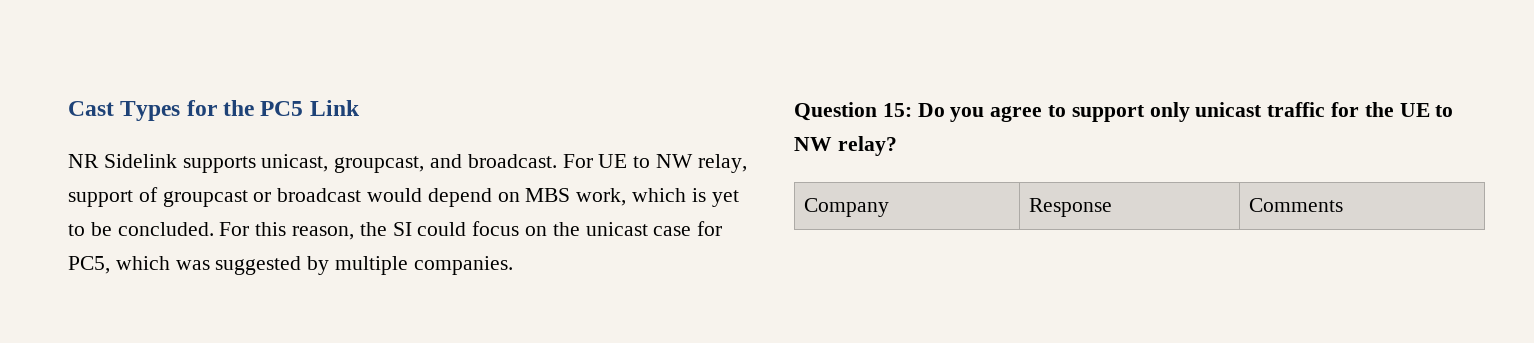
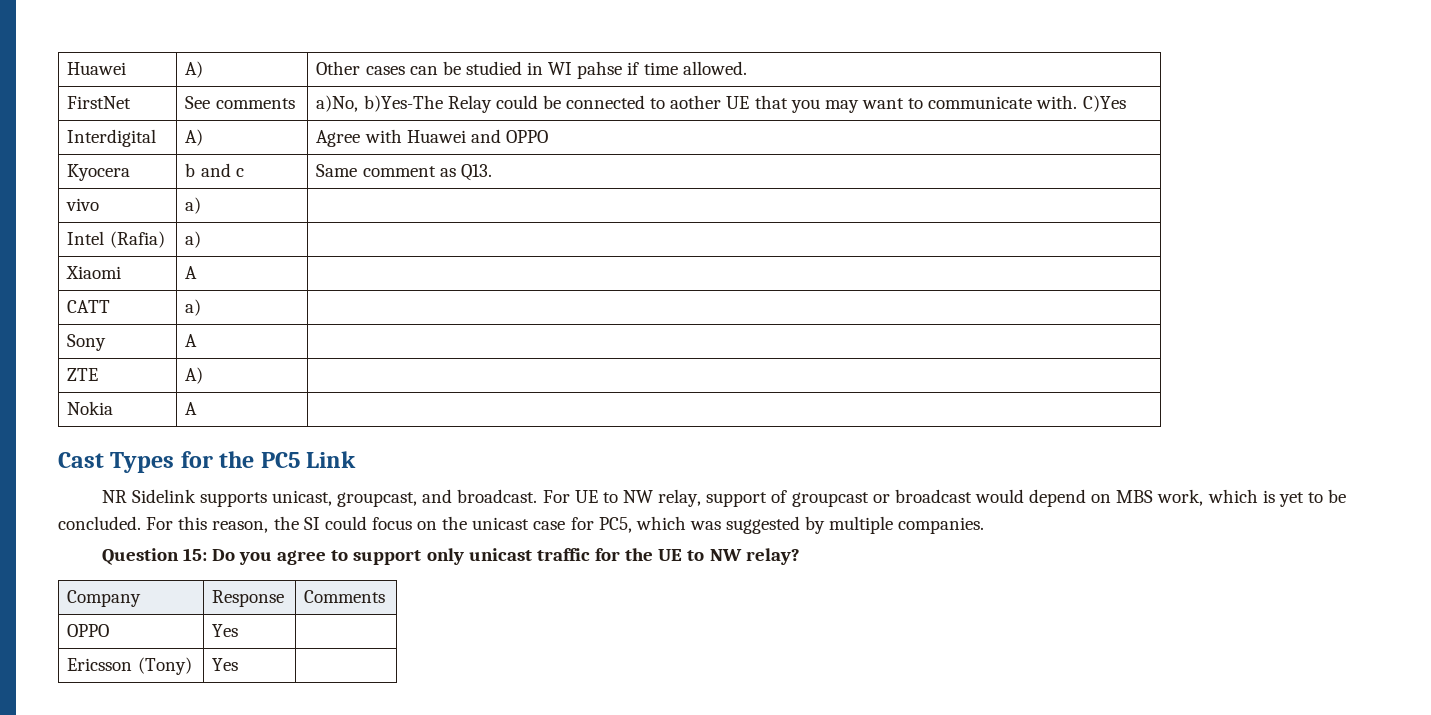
+ Huawei | A) | Other cases can be studied in WI pahse if time allowed.
+ FirstNet | See comments | a)No, b)Yes-The Relay could be connected to aother UE that you may want to communicate with. C)Yes
+ Interdigital | A) | Agree with Huawei and OPPO
+ Kyocera | b and c | Same comment as Q13.
+ vivo | a) |
+ Intel (Rafia) | a) |
+ Xiaomi | A |
+ CATT | a) |
+ Sony | A |
+ ZTE | A) |
+ Nokia | A |
+ OPPO | Yes |
+ Ericsson (Tony) | Yes |

